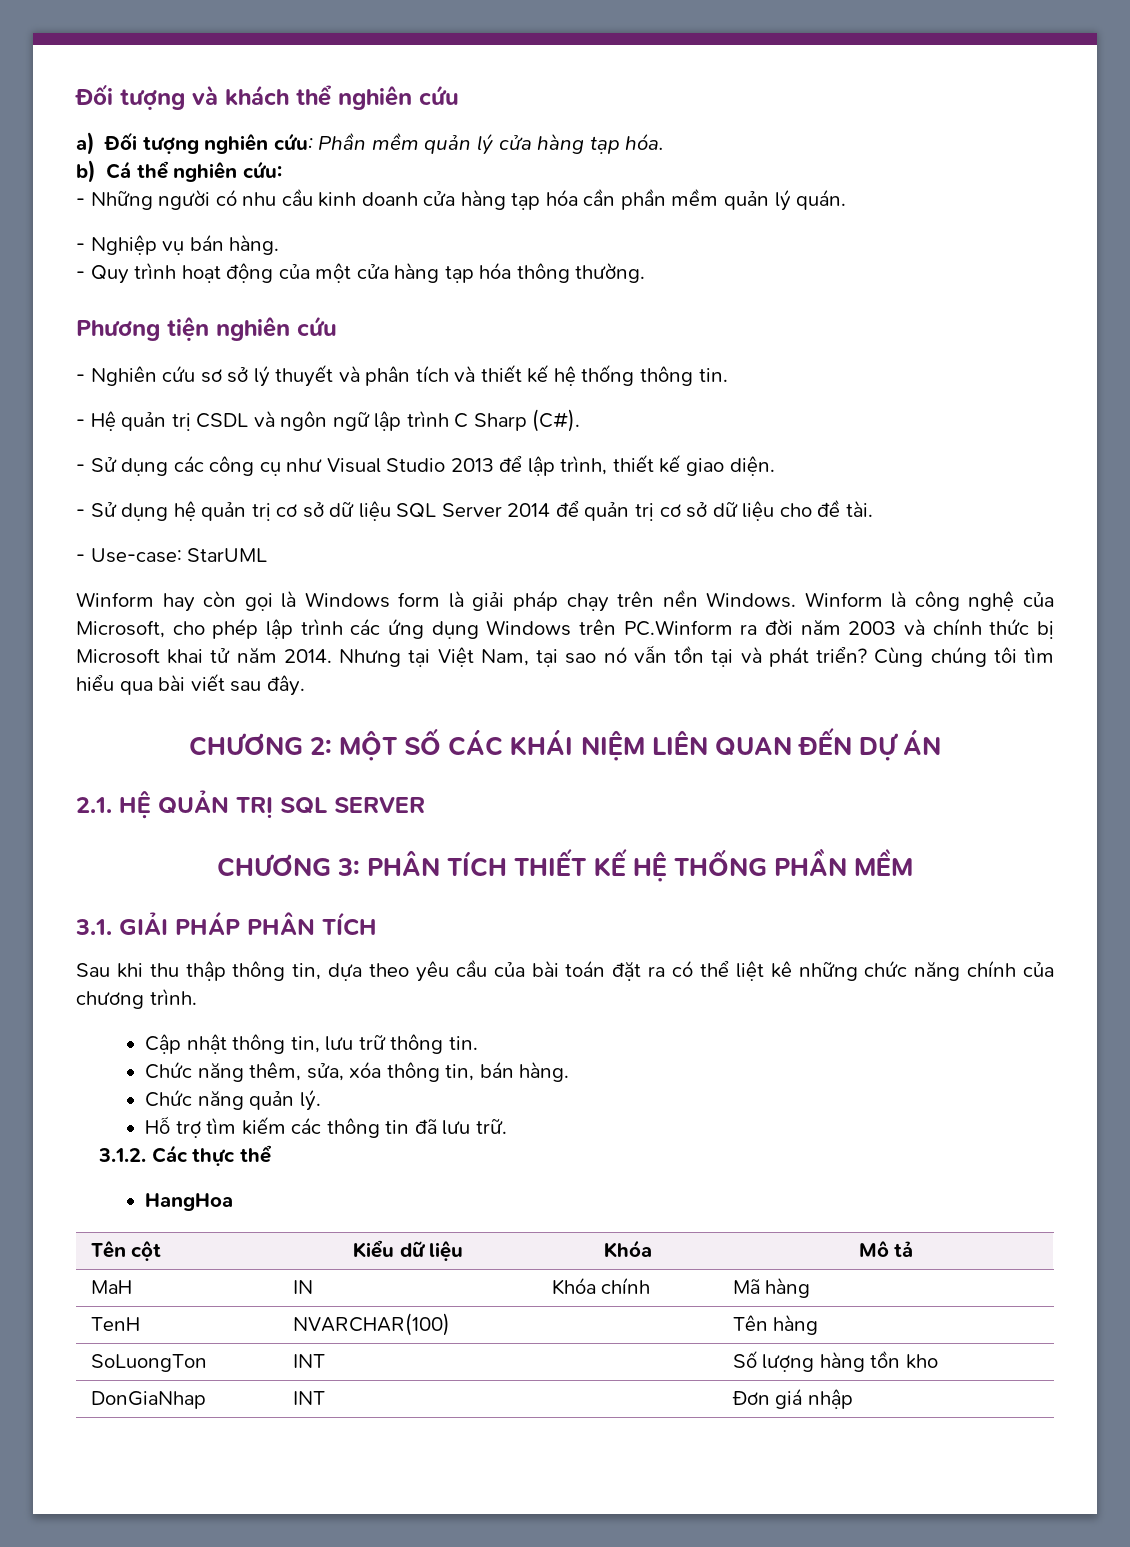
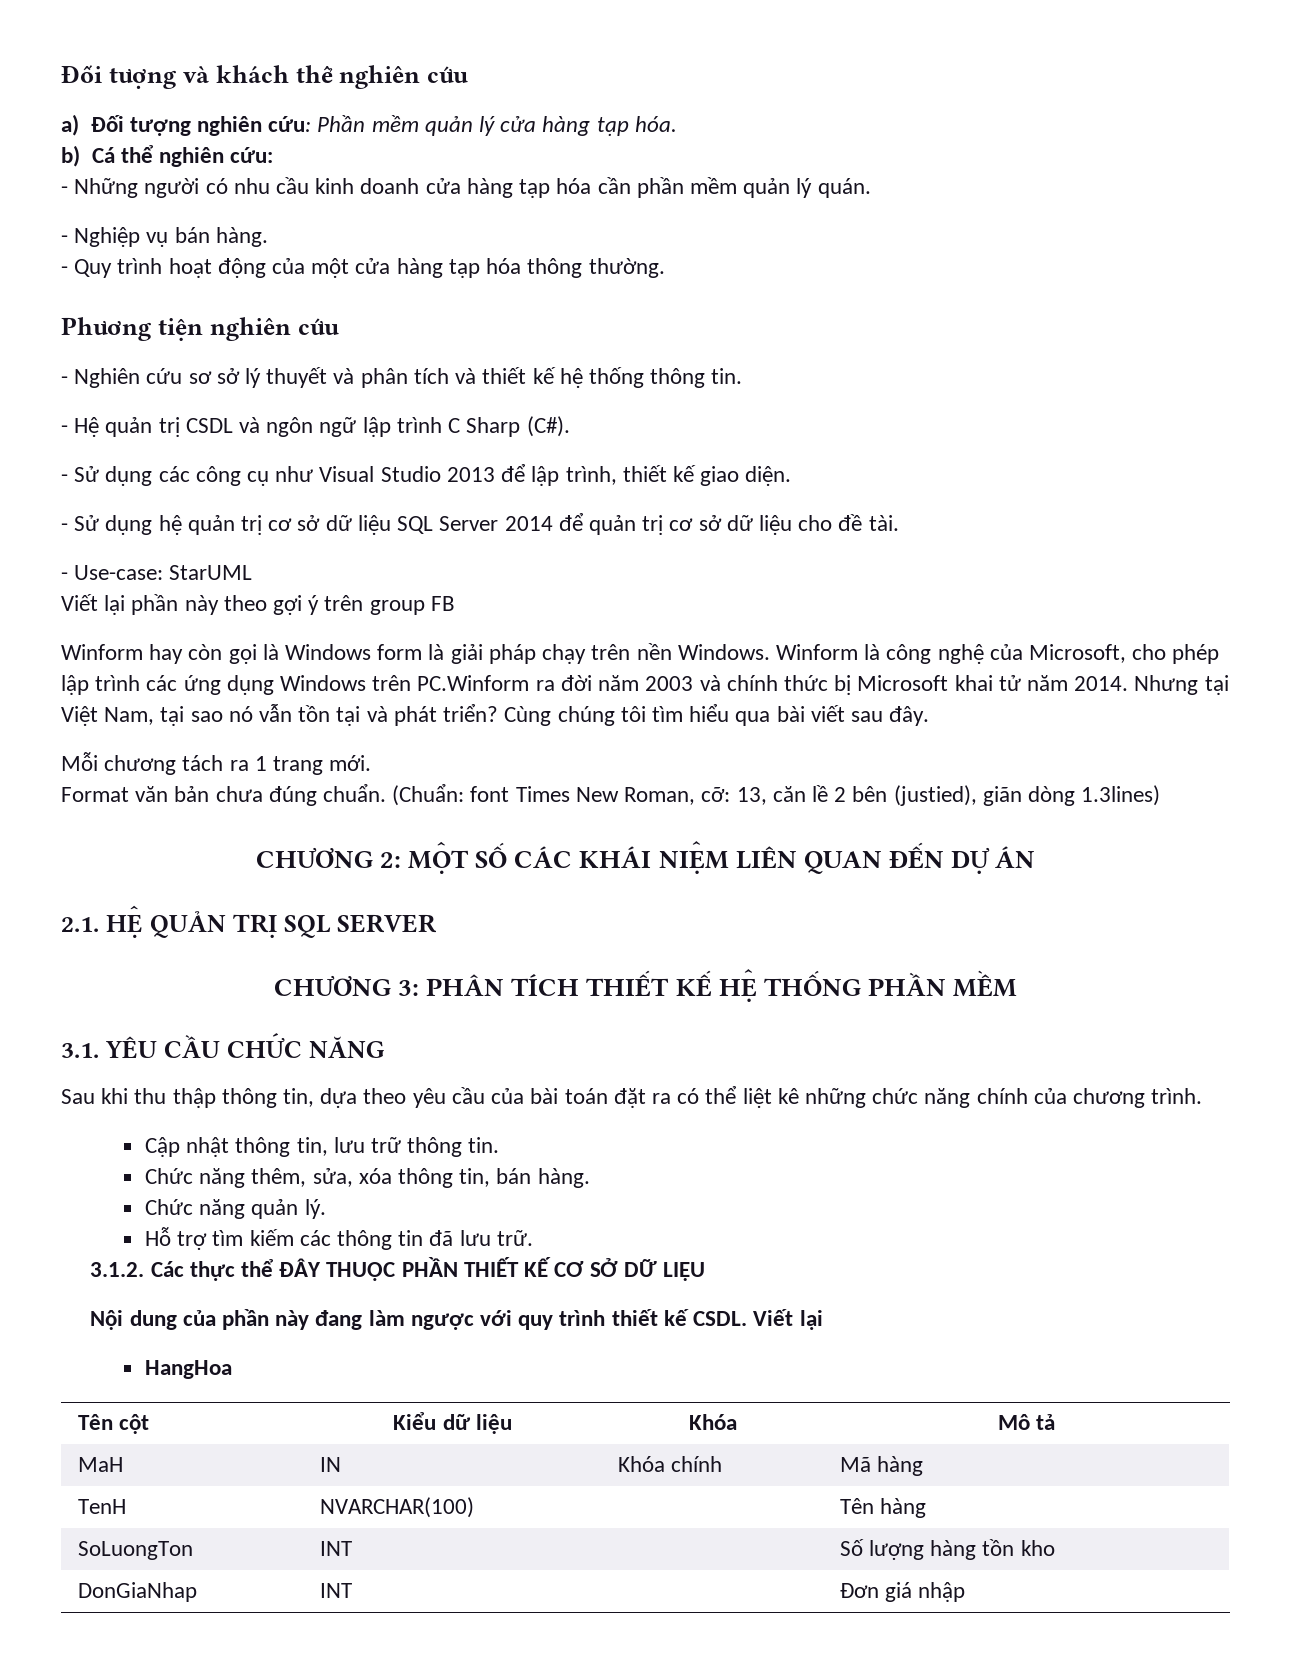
+ Viết lại phần này theo gợi ý trên group FB
+ Mỗi chương tách ra 1 trang mới.
+ Format văn bản chưa đúng chuẩn. (Chuẩn: font Times New Roman, cỡ: 13, căn lề 2 bên (justied), giãn dòng 1.3lines)
- 3.1. GIẢI PHÁP PHÂN TÍCH
+ 3.1. YÊU CẦU CHỨC NĂNG
- 3.1.2. Các thực thể
+ 3.1.2. Các thực thể ĐÂY THUỘC PHẦN THIẾT KẾ CƠ SỞ DỮ LIỆU
+ Nội dung của phần này đang làm ngược với quy trình thiết kế CSDL. Viết lại

